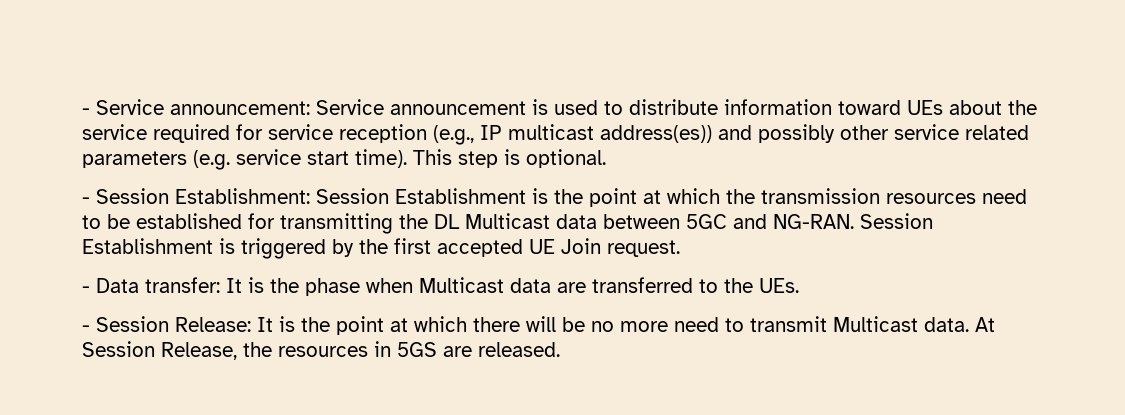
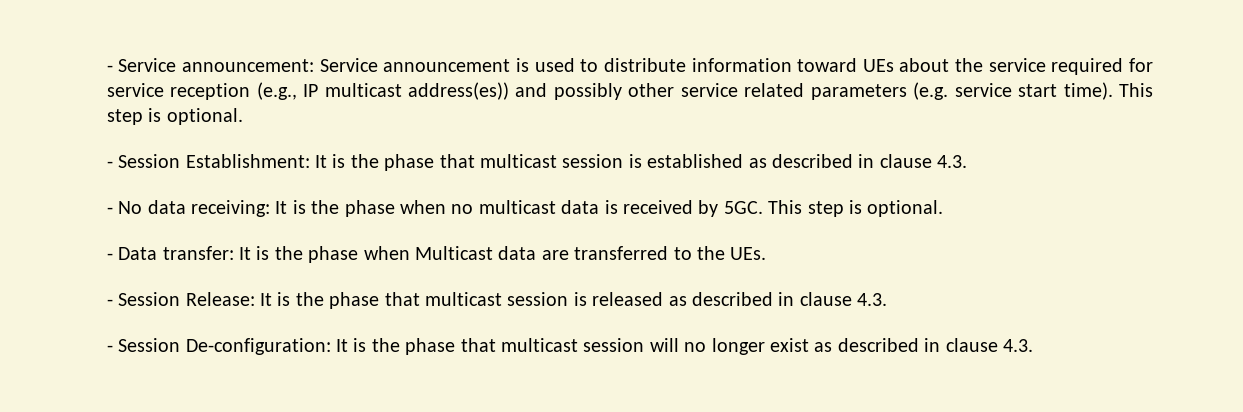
- - Session Establishment: Session Establishment is the point at which the transmission resources need to be established for transmitting the DL Multicast data between 5GC and NG-RAN. Session Establishment is triggered by the first accepted UE Join request.
+ - Session Establishment: It is the phase that multicast session is established as described in clause 4.3.
+ - No data receiving: It is the phase when no multicast data is received by 5GC. This step is optional.
- - Session Release: It is the point at which there will be no more need to transmit Multicast data. At Session Release, the resources in 5GS are released.
+ - Session Release: It is the phase that multicast session is released as described in clause 4.3.
+ - Session De-configuration: It is the phase that multicast session will no longer exist as described in clause 4.3.

